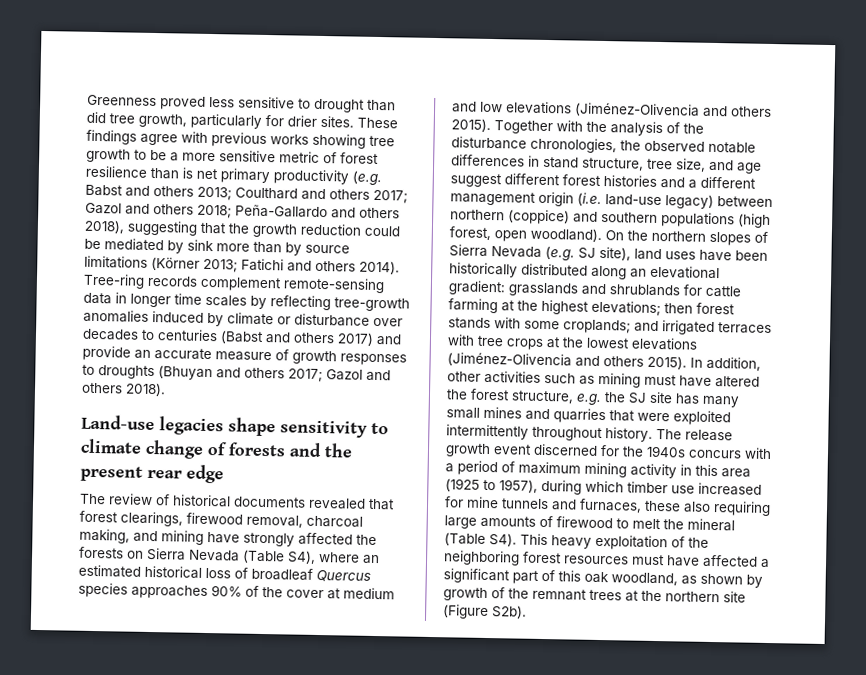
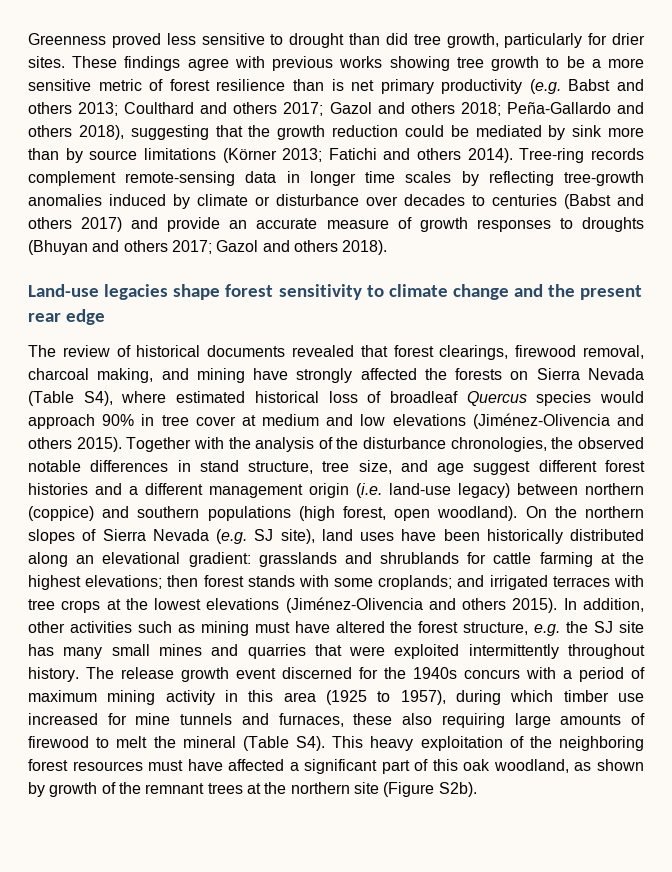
- Land-use legacies shape sensitivity to climate change of forests and the present rear edge
+ Land-use legacies shape forest sensitivity to climate change and the present rear edge
- The review of historical documents revealed that forest clearings, firewood removal, charcoal making, and mining have strongly affected the forests on Sierra Nevada (Table S4), where an estimated historical loss of broadleaf Quercus species approaches 90% of the cover at medium and low elevations (Jiménez-Olivencia and others 2015).
+ The review of historical documents revealed that forest clearings, firewood removal, charcoal making, and mining have strongly affected the forests on Sierra Nevada (Table S4), where estimated historical loss of broadleaf Quercus species would approach 90% in tree cover at medium and low elevations (Jiménez-Olivencia and others 2015).

